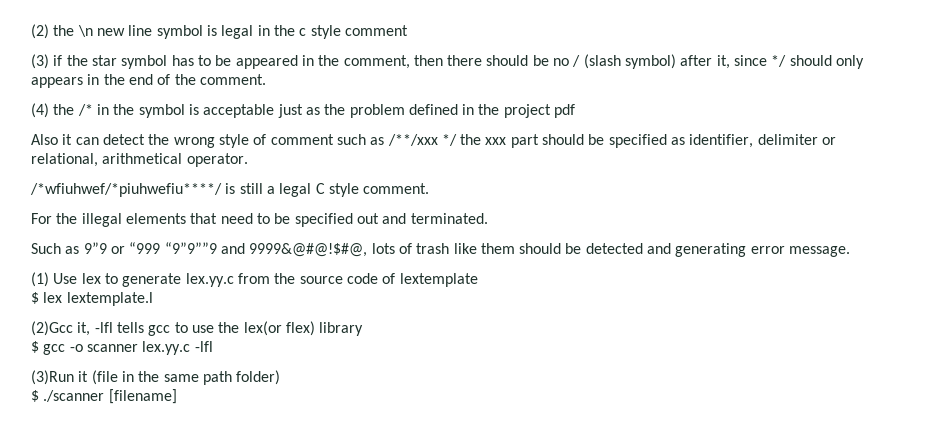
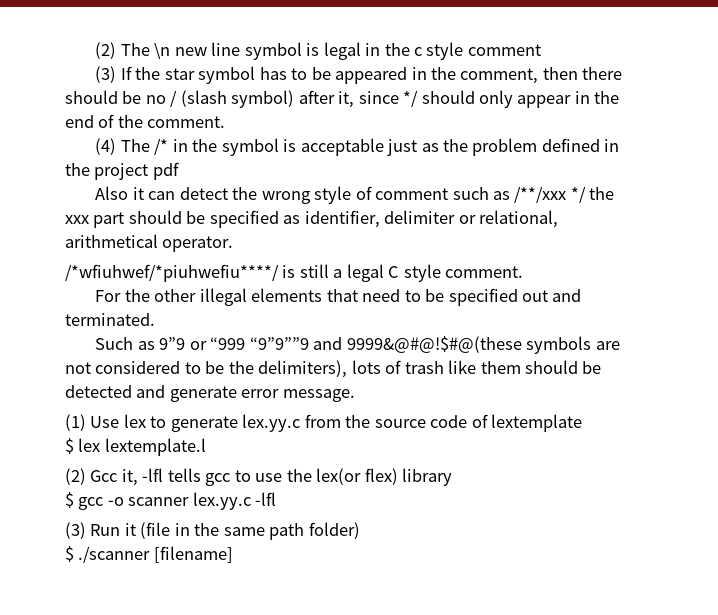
- (2) the \n new line symbol is legal in the c style comment
+ (2) The \n new line symbol is legal in the c style comment
- (3) if the star symbol has to be appeared in the comment, then there should be no / (slash symbol) after it, since */ should only appears in the end of the comment.
+ (3) If the star symbol has to be appeared in the comment, then there should be no / (slash symbol) after it, since */ should only appear in the end of the comment.
- (4) the /* in the symbol is acceptable just as the problem defined in the project pdf
+ (4) The /* in the symbol is acceptable just as the problem defined in the project pdf
- For the illegal elements that need to be specified out and terminated.
+ For the other illegal elements that need to be specified out and terminated.
- Such as 9”9 or “999 “9”9””9 and 9999&@#@!$#@, lots of trash like them should be detected and generating error message.
+ Such as 9”9 or “999 “9”9””9 and 9999&@#@!$#@(these symbols are not considered to be the delimiters), lots of trash like them should be detected and generate error message.
- (2)Gcc it, -lfl tells gcc to use the lex(or flex) library
+ (2) Gcc it, -lfl tells gcc to use the lex(or flex) library
- (3)Run it (file in the same path folder)
+ (3) Run it (file in the same path folder)

